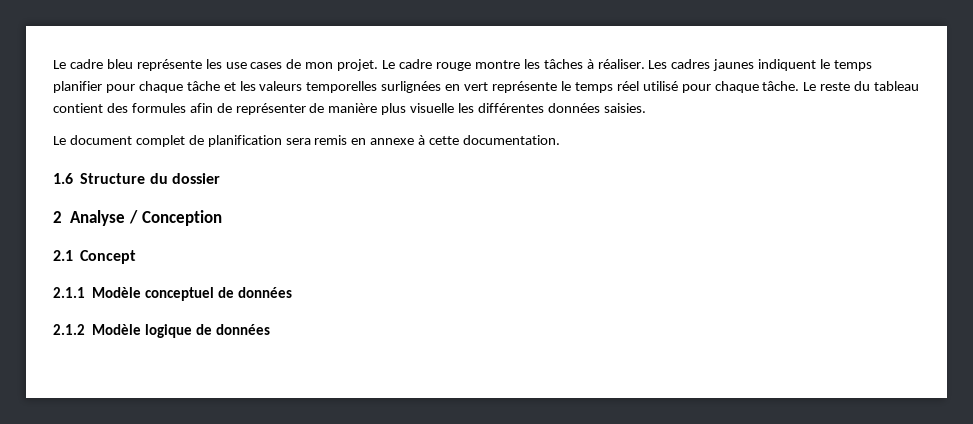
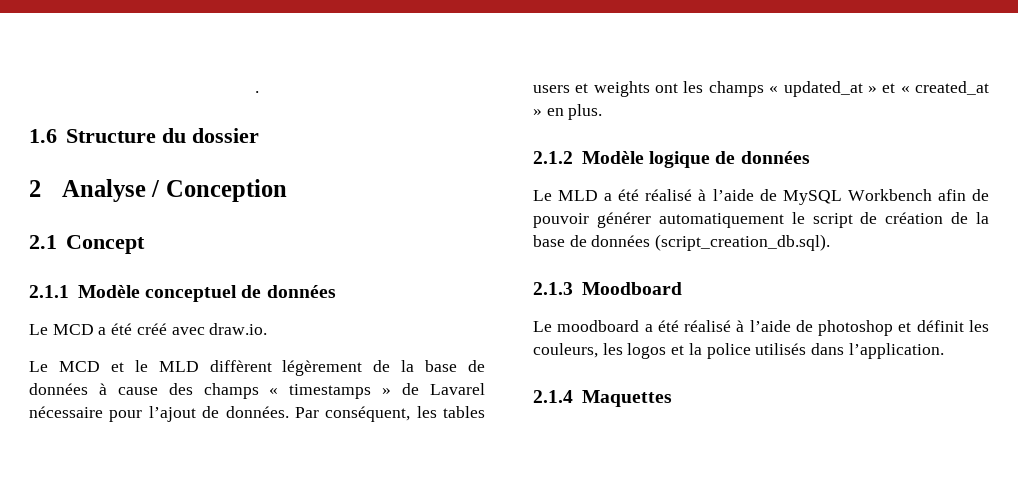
- Le cadre bleu représente les use cases de mon projet. Le cadre rouge montre les tâches à réaliser. Les cadres jaunes indiquent le temps planifier pour chaque tâche et les valeurs temporelles surlignées en vert représente le temps réel utilisé pour chaque tâche. Le reste du tableau contient des formules afin de représenter de manière plus visuelle les différentes données saisies.
- Le document complet de planification sera remis en annexe à cette documentation.
+ .
+ Le MCD a été créé avec draw.io.
+ Le MCD et le MLD diffèrent légèrement de la base de données à cause des champs « timestamps » de Lavarel nécessaire pour l’ajout de données. Par conséquent, les tables users et weights ont les champs « updated_at » et « created_at » en plus.
+ Le MLD a été réalisé à l’aide de MySQL Workbench afin de pouvoir générer automatiquement le script de création de la base de données (script_creation_db.sql).
+ 2.1.3 Moodboard
+ Le moodboard a été réalisé à l’aide de photoshop et définit les couleurs, les logos et la police utilisés dans l’application.
+ 2.1.4 Maquettes

